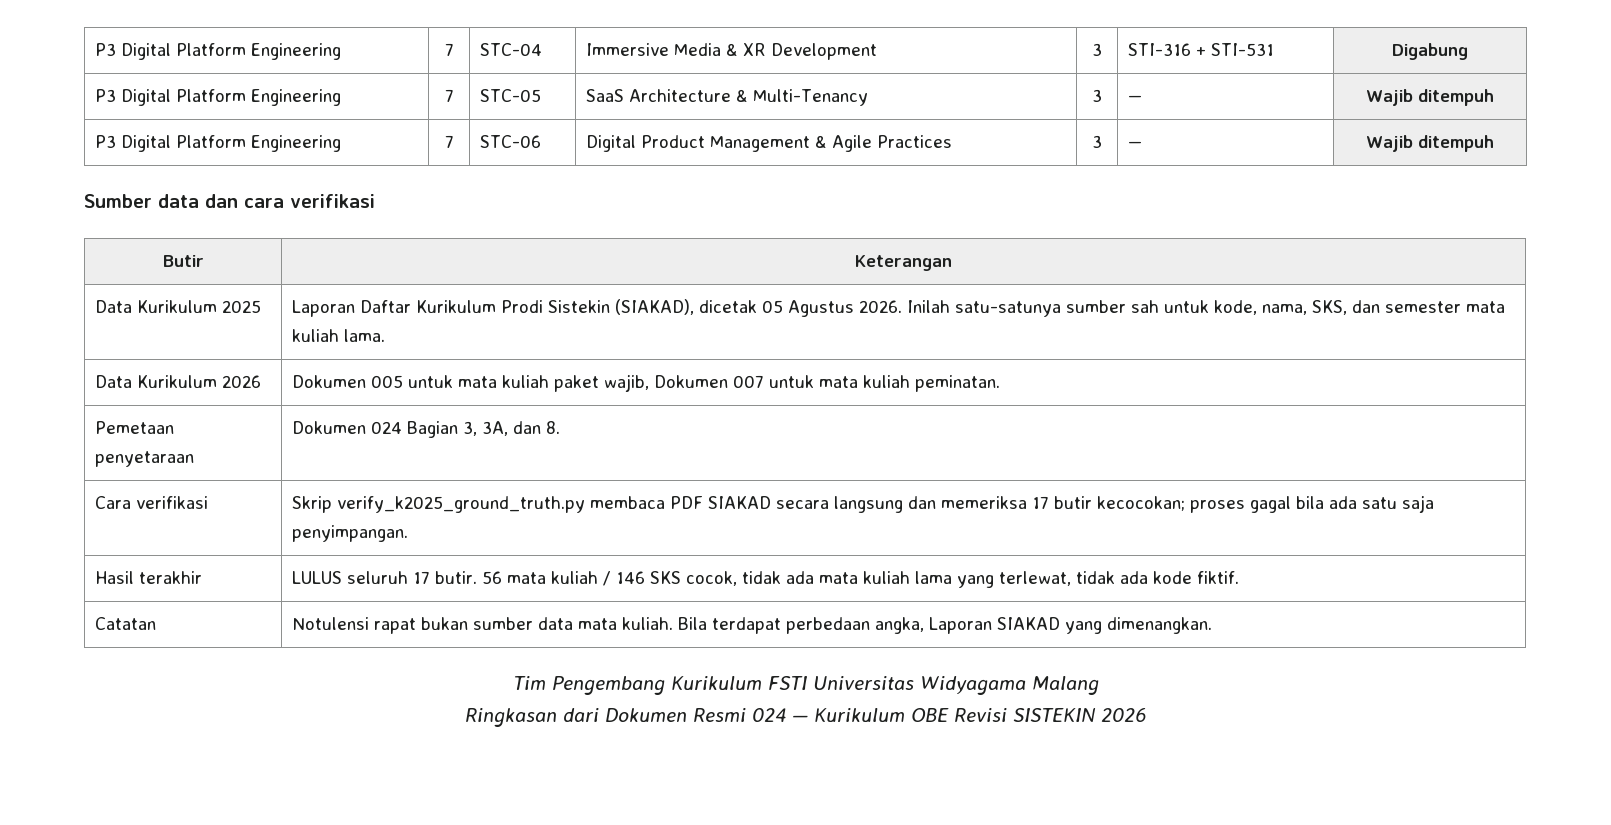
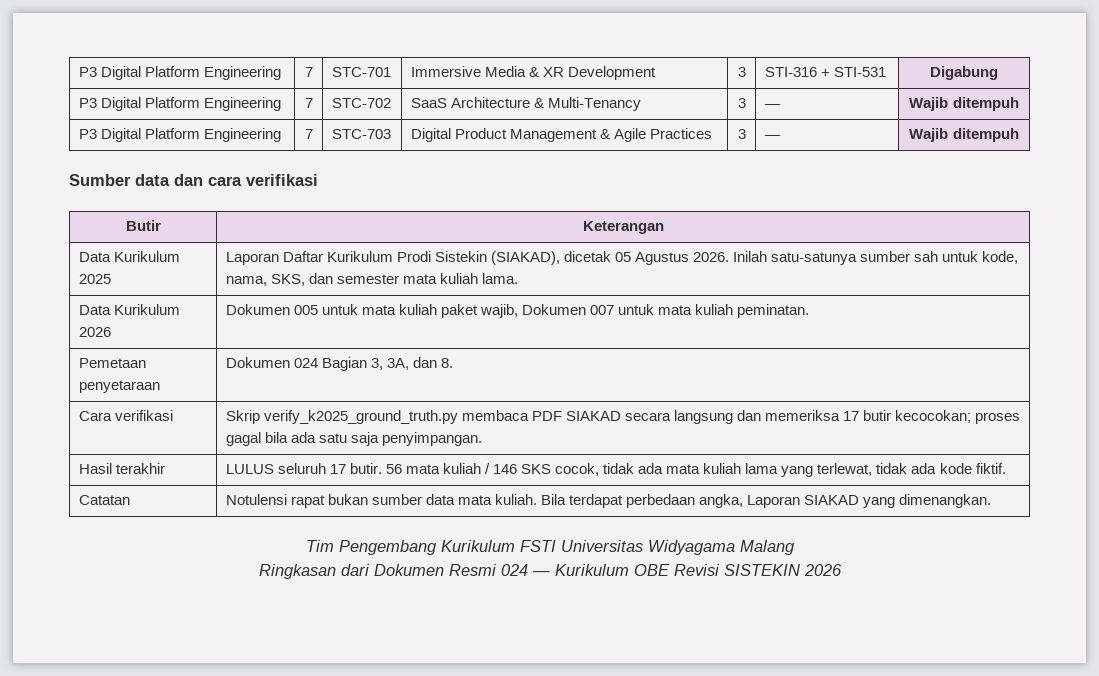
- P3 Digital Platform Engineering | 7 | STC-04 | Immersive Media & XR Development | 3 | STI-316 + STI-531 | Digabung
+ P3 Digital Platform Engineering | 7 | STC-701 | Immersive Media & XR Development | 3 | STI-316 + STI-531 | Digabung
- P3 Digital Platform Engineering | 7 | STC-05 | SaaS Architecture & Multi-Tenancy | 3 | — | Wajib ditempuh
+ P3 Digital Platform Engineering | 7 | STC-702 | SaaS Architecture & Multi-Tenancy | 3 | — | Wajib ditempuh
- P3 Digital Platform Engineering | 7 | STC-06 | Digital Product Management & Agile Practices | 3 | — | Wajib ditempuh
+ P3 Digital Platform Engineering | 7 | STC-703 | Digital Product Management & Agile Practices | 3 | — | Wajib ditempuh

